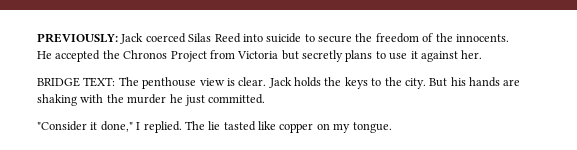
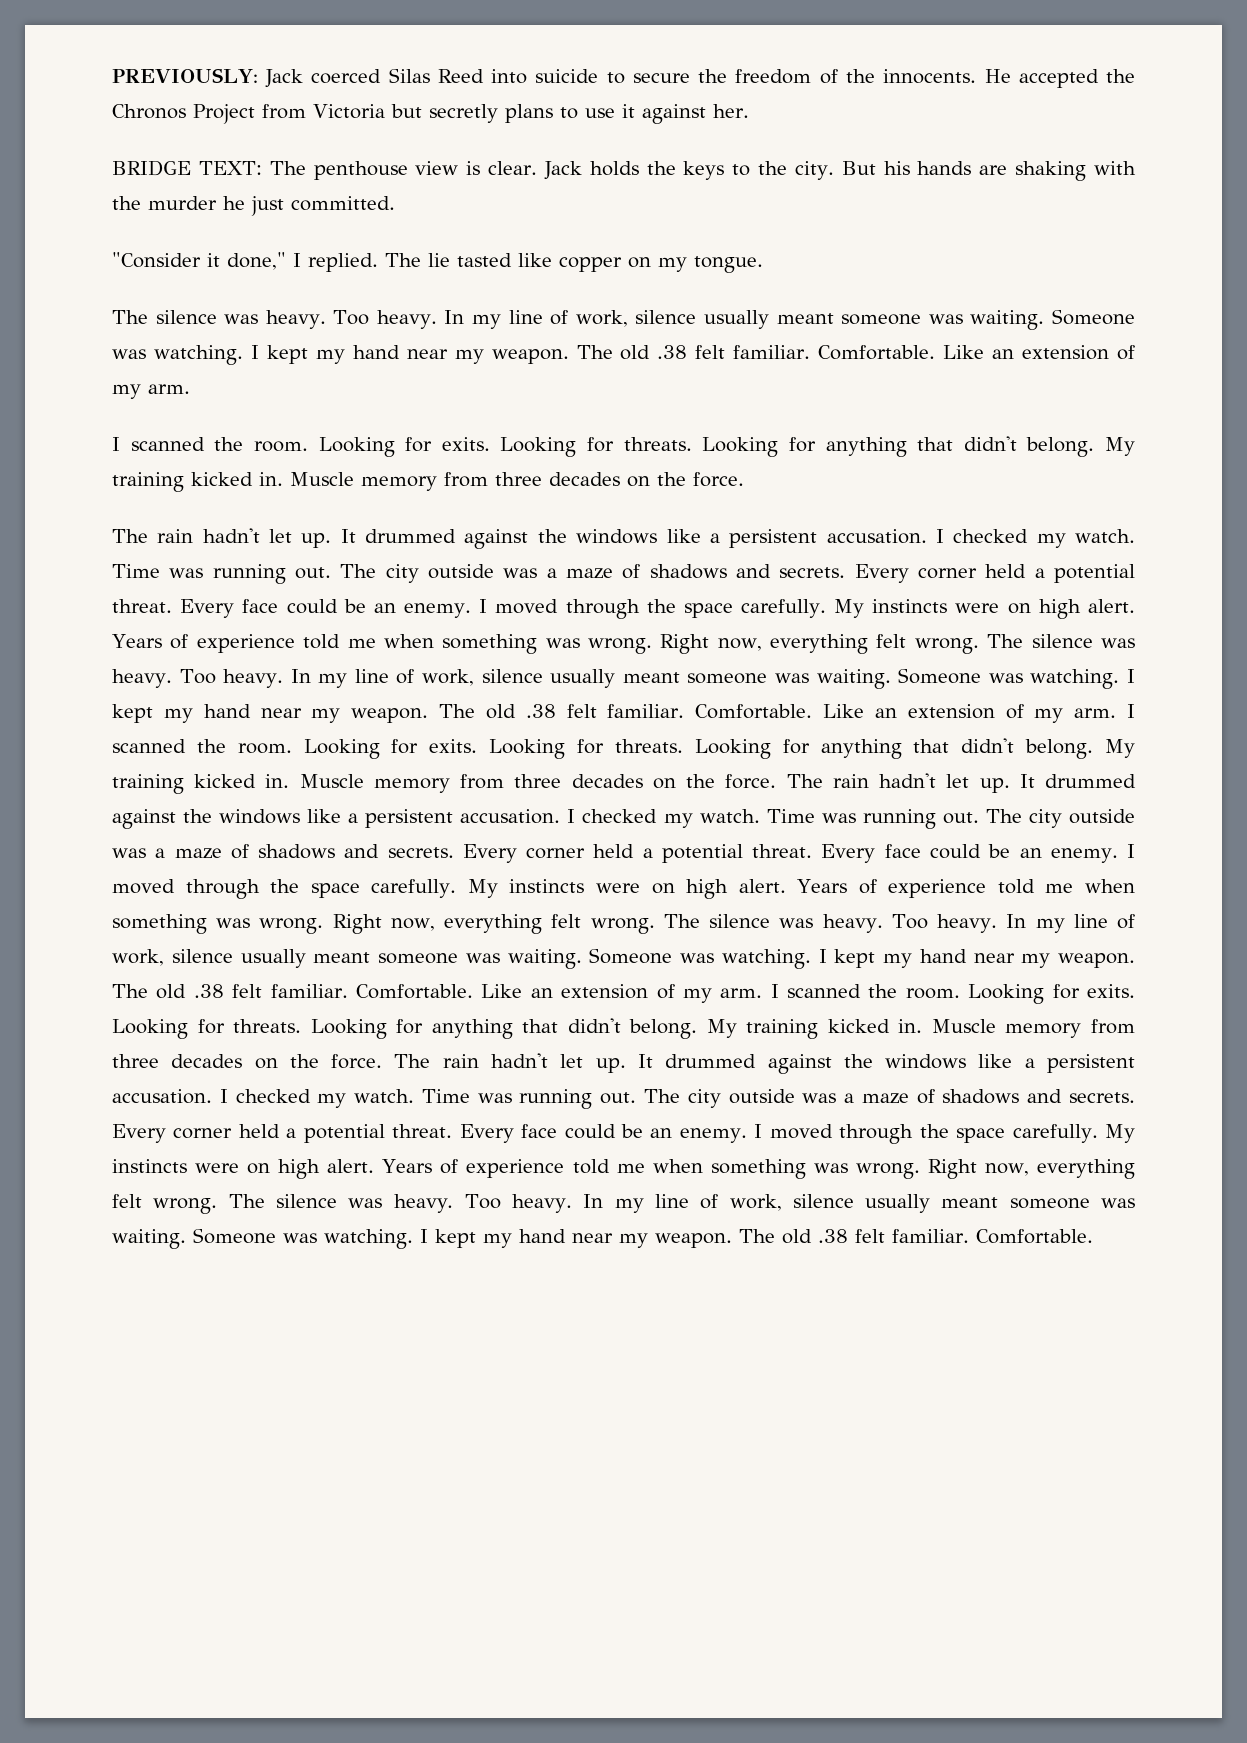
  The lie tasted like copper on my tongue.
+ The silence was heavy. Too heavy. In my line of work, silence usually meant someone was waiting. Someone was watching. I kept my hand near my weapon. The old .38 felt familiar. Comfortable. Like an extension of my arm.
+ I scanned the room. Looking for exits. Looking for threats. Looking for anything that didn't belong. My training kicked in. Muscle memory from three decades on the force.
+ The rain hadn't let up. It drummed against the windows like a persistent accusation. I checked my watch. Time was running out. The city outside was a maze of shadows and secrets. Every corner held a potential threat. Every face could be an enemy. I moved through the space carefully. My instincts were on high alert. Years of experience told me when something was wrong. Right now, everything felt wrong. The silence was heavy. Too heavy. In my line of work, silence usually meant someone was waiting. Someone was watching. I kept my hand near my weapon. The old .38 felt familiar. Comfortable. Like an extension of my arm. I scanned the room. Looking for exits. Looking for threats. Looking for anything that didn't belong. My training kicked in. Muscle memory from three decades on the force. The rain hadn't let up. It drummed against the windows like a persistent accusation. I checked my watch. Time was running out. The city outside was a maze of shadows and secrets. Every corner held a potential threat. Every face could be an enemy. I moved through the space carefully. My instincts were on high alert. Years of experience told me when something was wrong. Right now, everything felt wrong. The silence was heavy. Too heavy. In my line of work, silence usually meant someone was waiting. Someone was watching. I kept my hand near my weapon. The old .38 felt familiar. Comfortable. Like an extension of my arm. I scanned the room. Looking for exits. Looking for threats. Looking for anything that didn't belong. My training kicked in. Muscle memory from three decades on the force. The rain hadn't let up. It drummed against the windows like a persistent accusation. I checked my watch. Time was running out. The city outside was a maze of shadows and secrets. Every corner held a potential threat. Every face could be an enemy. I moved through the space carefully. My instincts were on high alert. Years of experience told me when something was wrong. Right now, everything felt wrong. The silence was heavy. Too heavy. In my line of work, silence usually meant someone was waiting. Someone was watching. I kept my hand near my weapon. The old .38 felt familiar. Comfortable.

